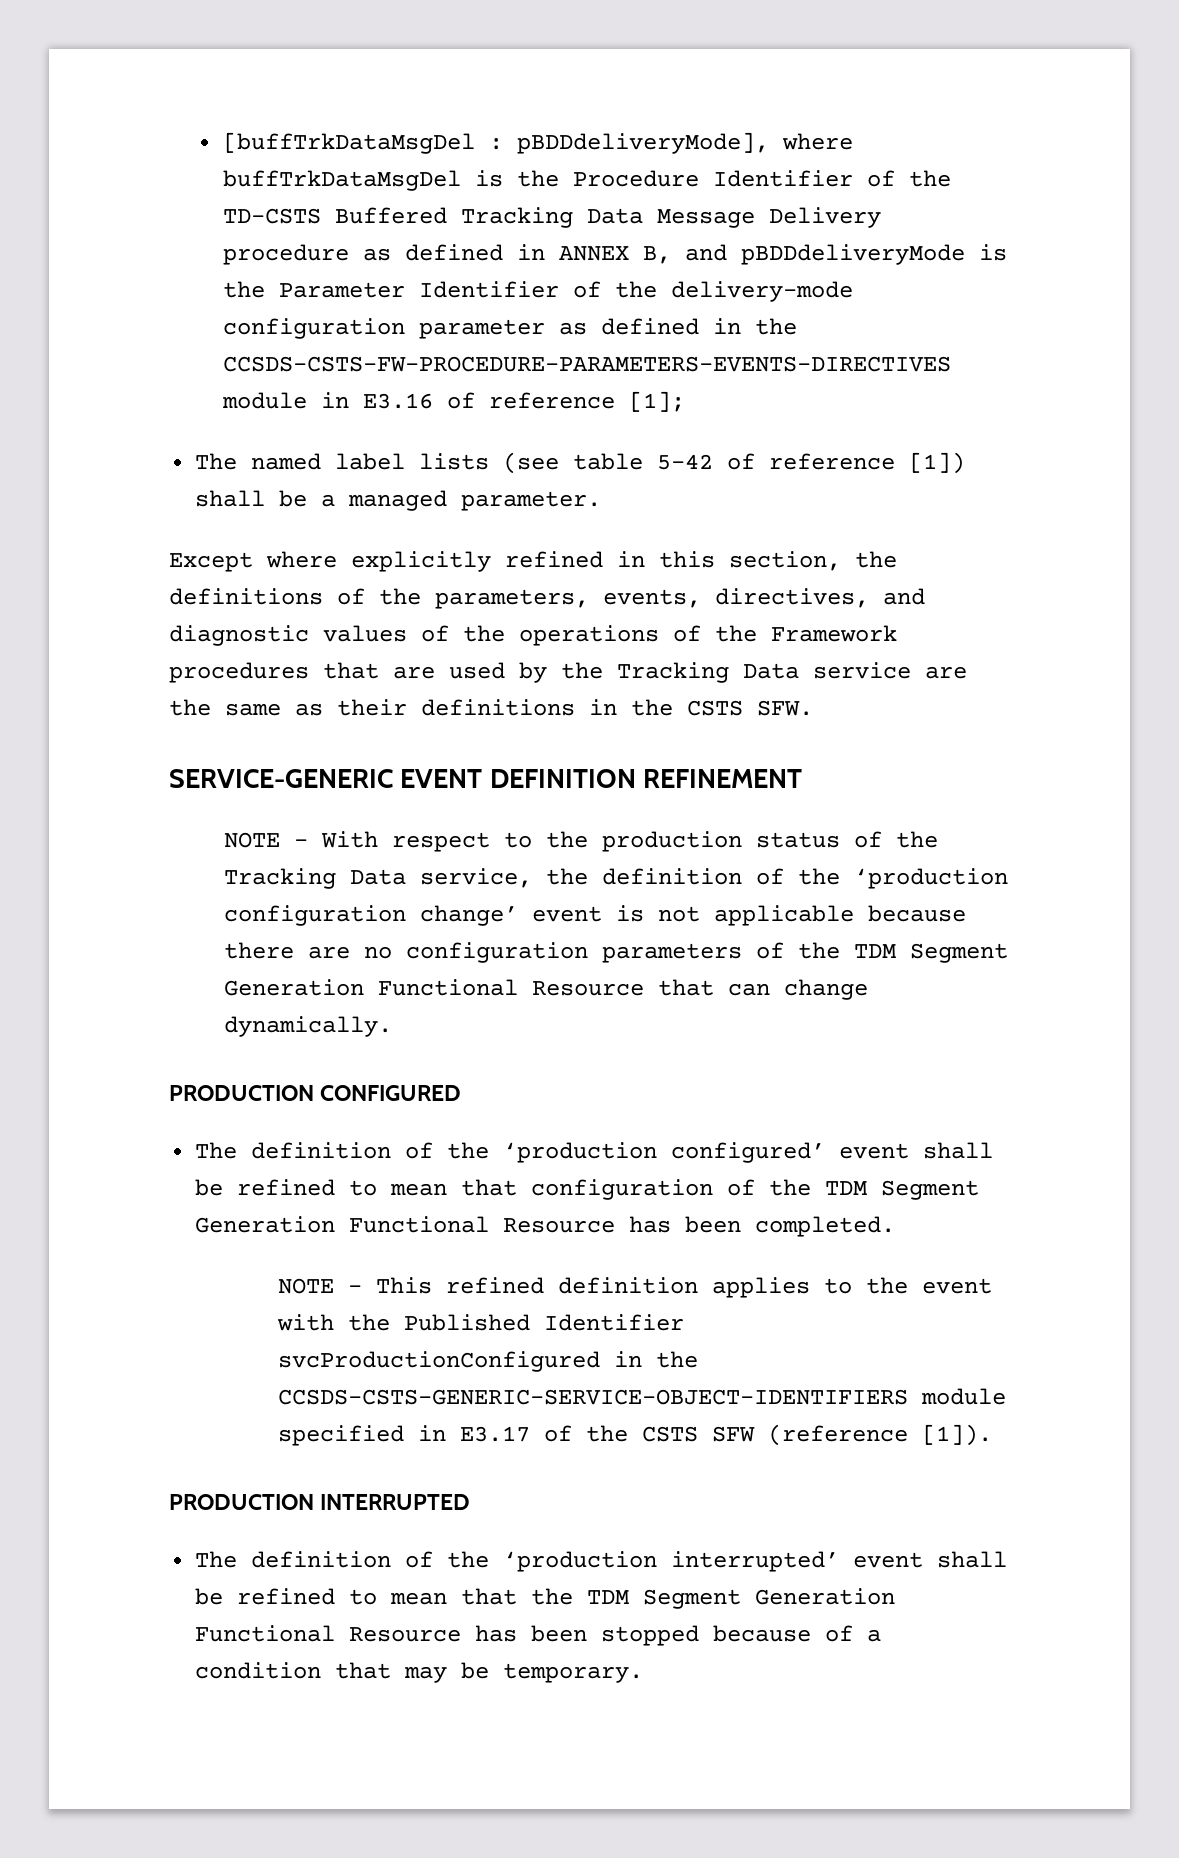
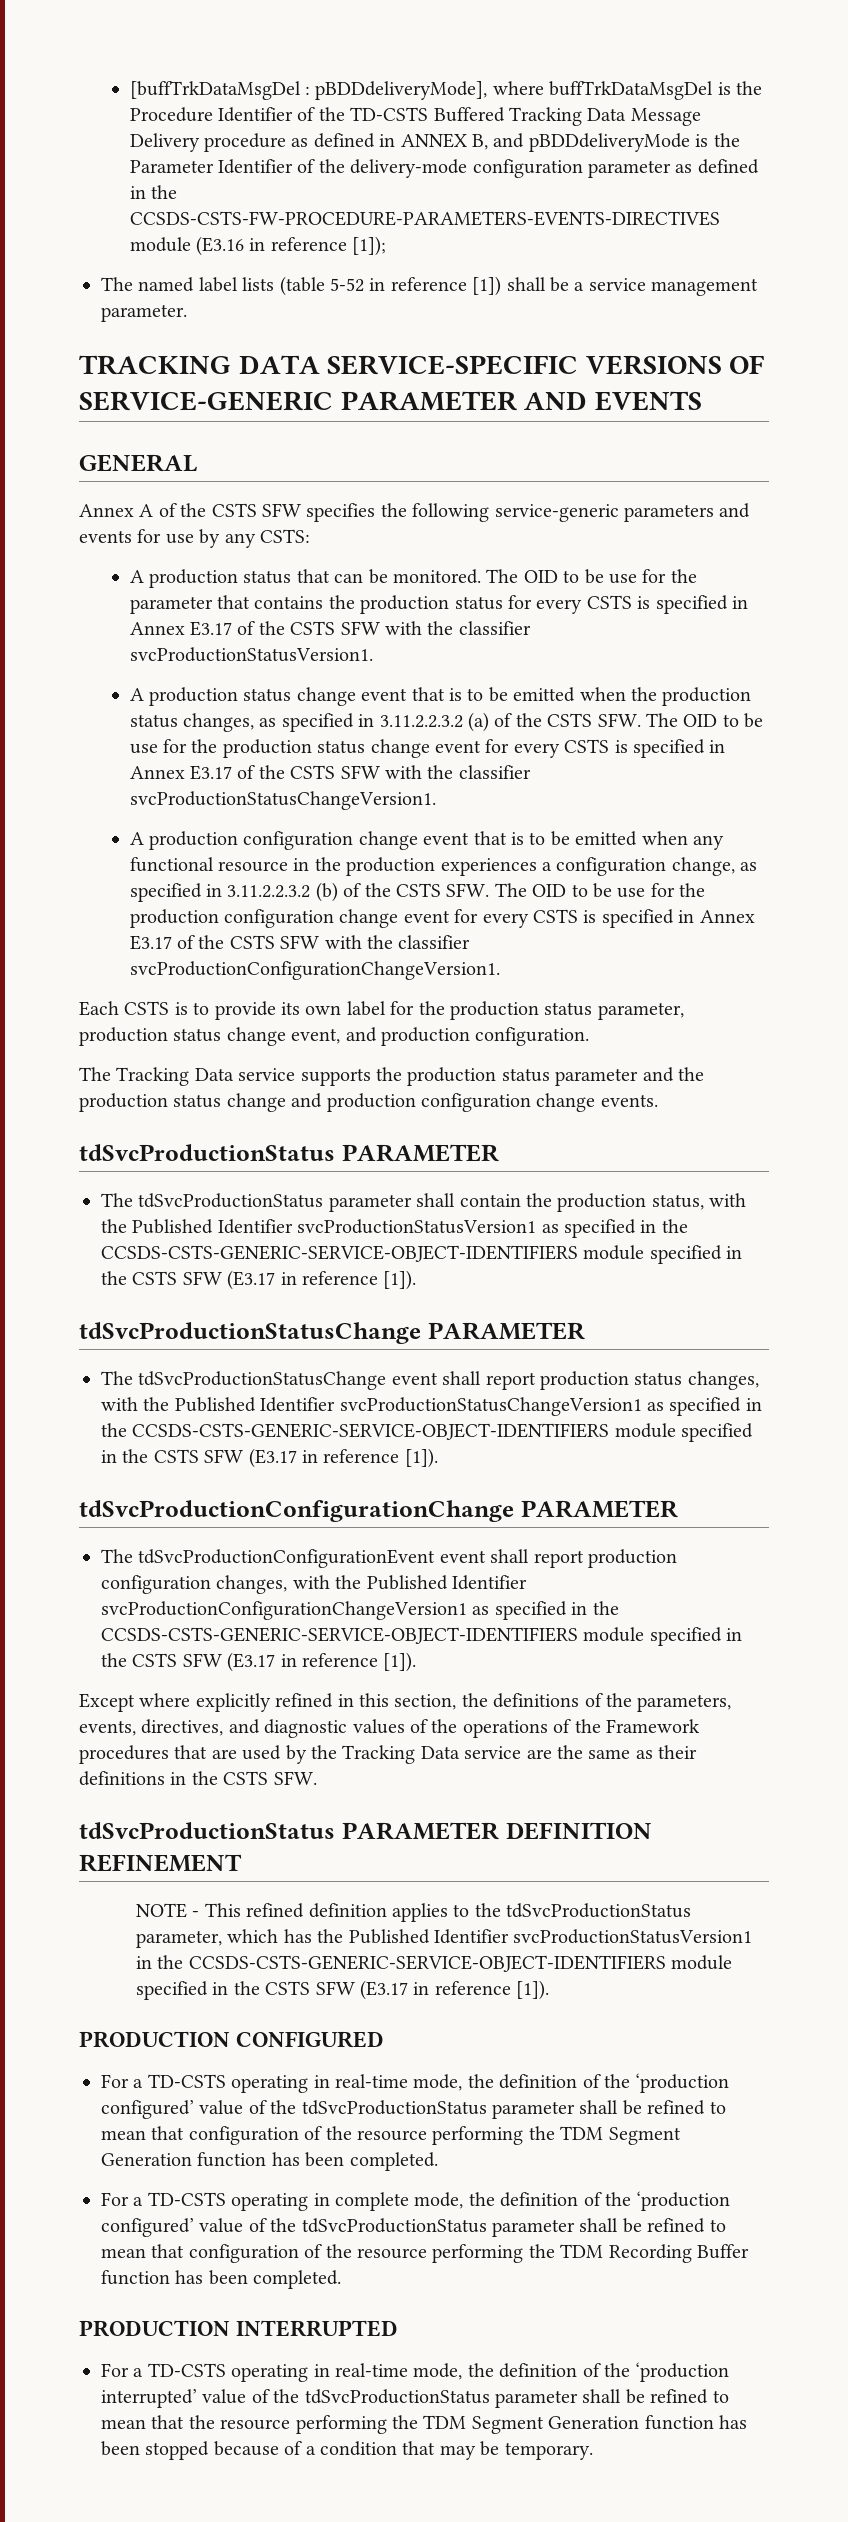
- [buffTrkDataMsgDel : pBDDdeliveryMode], where buffTrkDataMsgDel is the Procedure Identifier of the TD-CSTS Buffered Tracking Data Message Delivery procedure as defined in ANNEX B, and pBDDdeliveryMode is the Parameter Identifier of the delivery-mode configuration parameter as defined in the CCSDS-CSTS-FW-PROCEDURE-PARAMETERS-EVENTS-DIRECTIVES module in E3.16 of reference [1];
+ [buffTrkDataMsgDel : pBDDdeliveryMode], where buffTrkDataMsgDel is the Procedure Identifier of the TD-CSTS Buffered Tracking Data Message Delivery procedure as defined in ANNEX B, and pBDDdeliveryMode is the Parameter Identifier of the delivery-mode configuration parameter as defined in the CCSDS-CSTS-FW-PROCEDURE-PARAMETERS-EVENTS-DIRECTIVES module (E3.16 in reference [1]);
- The named label lists (see table 5-42 of reference [1]) shall be a managed parameter.
+ The named label lists (table 5-52 in reference [1]) shall be a service management parameter.
+ TRACKING DATA SERVICE-SPECIFIC VERSIONS OF SERVICE-GENERIC PARAMETER AND EVENTS
+ GENERAL
+ Annex A of the CSTS SFW specifies the following service-generic parameters and events for use by any CSTS:
+ A production status that can be monitored. The OID to be use for the parameter that contains the production status for every CSTS is specified in Annex E3.17 of the CSTS SFW with the classifier svcProductionStatusVersion1.
+ A production status change event that is to be emitted when the production status changes, as specified in 3.11.2.2.3.2 (a) of the CSTS SFW. The OID to be use for the production status change event for every CSTS is specified in Annex E3.17 of the CSTS SFW with the classifier svcProductionStatusChangeVersion1.
+ A production configuration change event that is to be emitted when any functional resource in the production experiences a configuration change, as specified in 3.11.2.2.3.2 (b) of the CSTS SFW. The OID to be use for the production configuration change event for every CSTS is specified in Annex E3.17 of the CSTS SFW with the classifier svcProductionConfigurationChangeVersion1.
+ Each CSTS is to provide its own label for the production status parameter, production status change event, and production configuration.
+ The Tracking Data service supports the production status parameter and the production status change and production configuration change events.
+ tdSvcProductionStatus PARAMETER
+ The tdSvcProductionStatus parameter shall contain the production status, with the Published Identifier svcProductionStatusVersion1 as specified in the CCSDS-CSTS-GENERIC-SERVICE-OBJECT-IDENTIFIERS module specified in the CSTS SFW (E3.17 in reference [1]).
+ tdSvcProductionStatusChange PARAMETER
+ The tdSvcProductionStatusChange event shall report production status changes, with the Published Identifier svcProductionStatusChangeVersion1 as specified in the CCSDS-CSTS-GENERIC-SERVICE-OBJECT-IDENTIFIERS module specified in the CSTS SFW (E3.17 in reference [1]).
+ tdSvcProductionConfigurationChange PARAMETER
+ The tdSvcProductionConfigurationEvent event shall report production configuration changes, with the Published Identifier svcProductionConfigurationChangeVersion1 as specified in the CCSDS-CSTS-GENERIC-SERVICE-OBJECT-IDENTIFIERS module specified in the CSTS SFW (E3.17 in reference [1]).
- SERVICE-GENERIC EVENT DEFINITION REFINEMENT
+ tdSvcProductionStatus PARAMETER DEFINITION REFINEMENT
- NOTE - With respect to the production status of the Tracking Data service, the definition of the ‘production configuration change’ event is not applicable because there are no configuration parameters of the TDM Segment Generation Functional Resource that can change dynamically.
+ NOTE - This refined definition applies to the tdSvcProductionStatus parameter, which has the Published Identifier svcProductionStatusVersion1 in the CCSDS-CSTS-GENERIC-SERVICE-OBJECT-IDENTIFIERS module specified in the CSTS SFW (E3.17 in reference [1]).
  PRODUCTION CONFIGURED
- The definition of the ‘production configured’ event shall be refined to mean that configuration of the TDM Segment Generation Functional Resource has been completed.
- NOTE - This refined definition applies to the event with the Published Identifier svcProductionConfigured in the CCSDS-CSTS-GENERIC-SERVICE-OBJECT-IDENTIFIERS module specified in E3.17 of the CSTS SFW (reference [1]).
+ For a TD-CSTS operating in real-time mode, the definition of the ‘production configured’ value of the tdSvcProductionStatus parameter shall be refined to mean that configuration of the resource performing the TDM Segment Generation function has been completed.
+ For a TD-CSTS operating in complete mode, the definition of the ‘production configured’ value of the tdSvcProductionStatus parameter shall be refined to mean that configuration of the resource performing the TDM Recording Buffer function has been completed.
  PRODUCTION INTERRUPTED
- The definition of the ‘production interrupted’ event shall be refined to mean that the TDM Segment Generation Functional Resource has been stopped because of a condition that may be temporary.
+ For a TD-CSTS operating in real-time mode, the definition of the ‘production interrupted’ value of the tdSvcProductionStatus parameter shall be refined to mean that the resource performing the TDM Segment Generation function has been stopped because of a condition that may be temporary.

